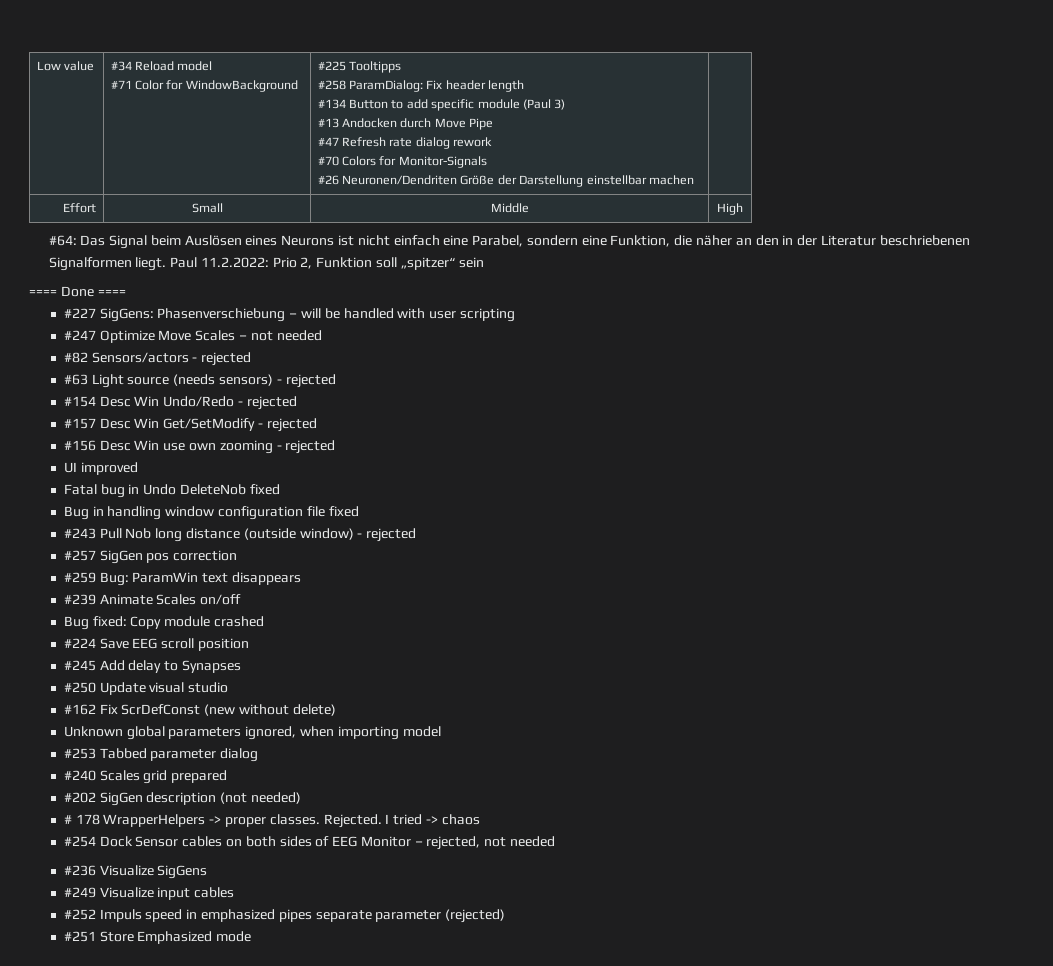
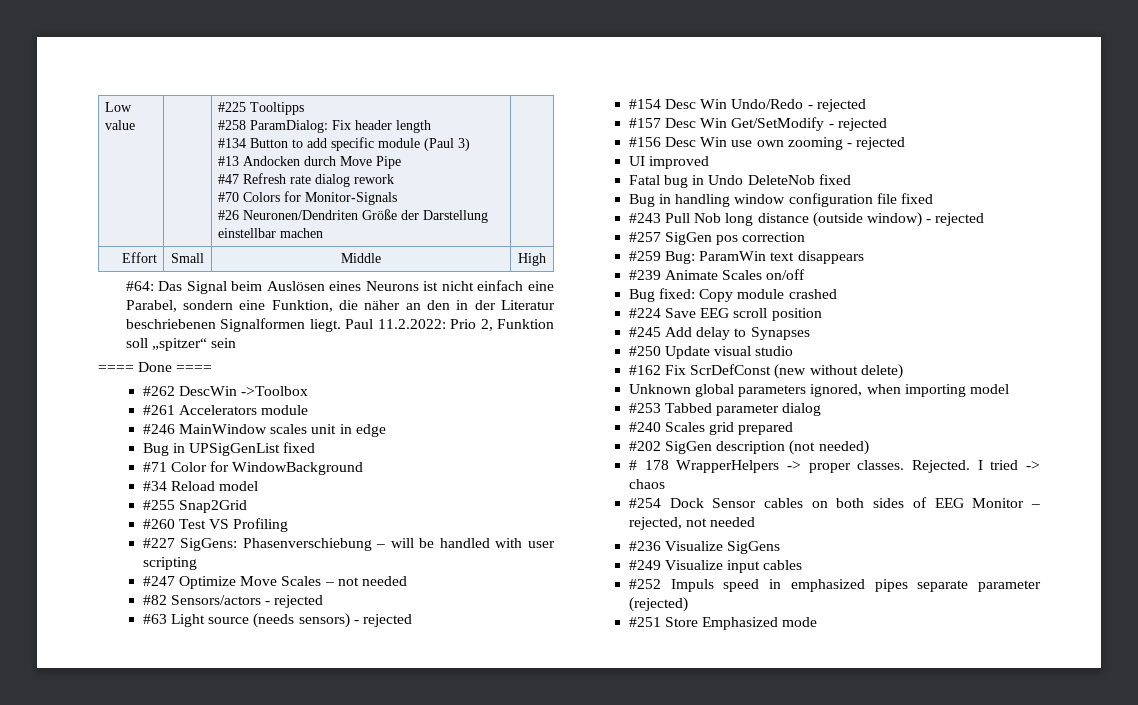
- #34 Reload model
- #71 Color for WindowBackground
+ #262 DescWin ->Toolbox
+ #261 Accelerators module
+ #246 MainWindow scales unit in edge
+ Bug in UPSigGenList fixed
+ #71 Color for WindowBackground
+ #34 Reload model
+ #255 Snap2Grid
+ #260 Test VS Profiling

